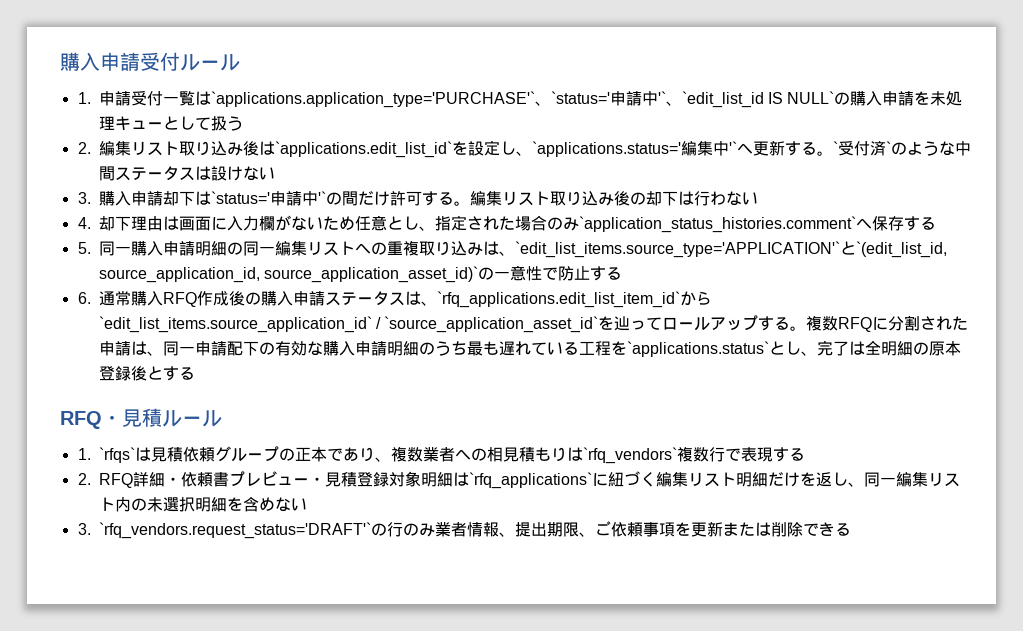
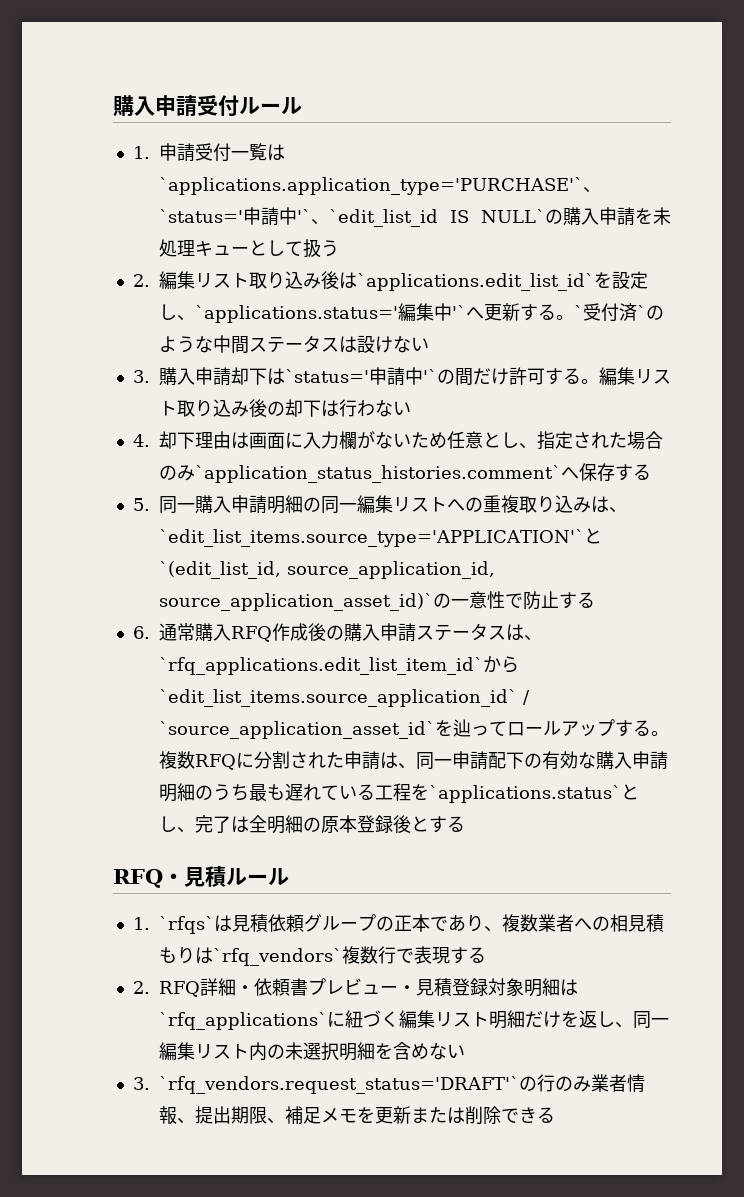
- 3. `rfq_vendors.request_status='DRAFT'`の行のみ業者情報、提出期限、ご依頼事項を更新または削除できる
+ 3. `rfq_vendors.request_status='DRAFT'`の行のみ業者情報、提出期限、補足メモを更新または削除できる

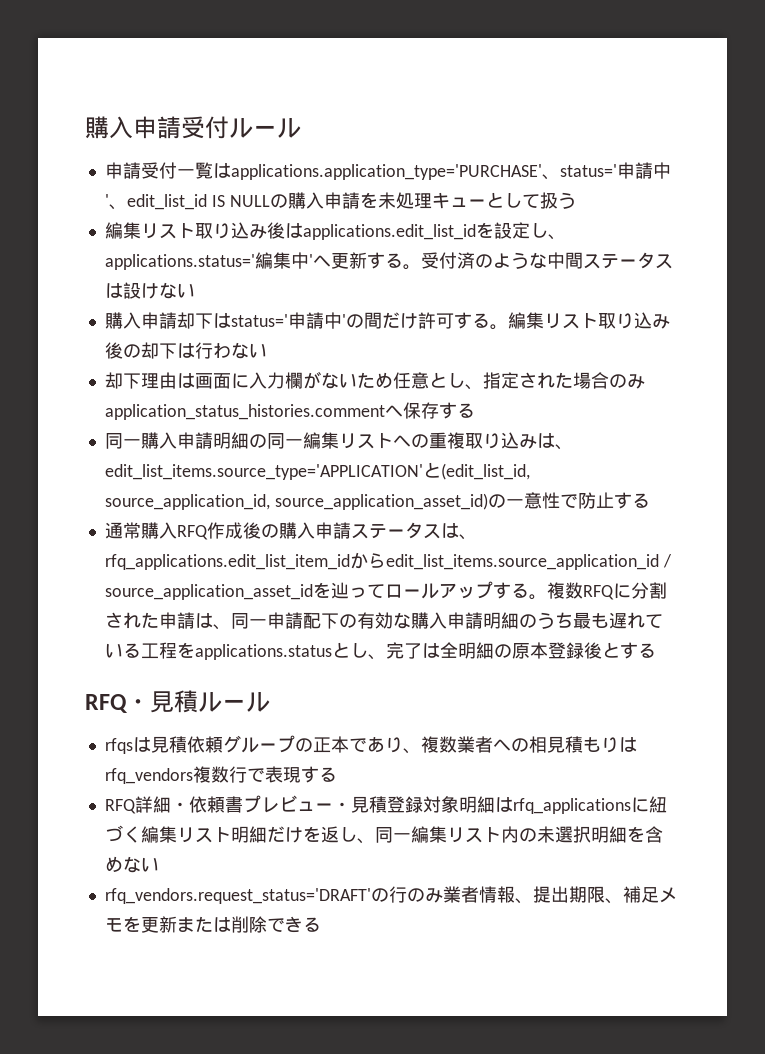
- 1.申請受付一覧は`applications.application_type='PURCHASE'`、`status='申請中'`、`edit_list_id IS NULL`の購入申請を未処理キューとして扱う
+ 申請受付一覧はapplications.application_type='PURCHASE'、status='申請中'、edit_list_id IS NULLの購入申請を未処理キューとして扱う
- 2.編集リスト取り込み後は`applications.edit_list_id`を設定し、`applications.status='編集中'`へ更新する。`受付済`のような中間ステータスは設けない
+ 編集リスト取り込み後はapplications.edit_list_idを設定し、applications.status='編集中'へ更新する。受付済のような中間ステータスは設けない
- 3.購入申請却下は`status='申請中'`の間だけ許可する。
+ 購入申請却下はstatus='申請中'の間だけ許可する。
- 4.却下理由は画面に入力欄がないため任意とし、指定された場合のみ`application_status_histories.comment`へ保存する
+ 却下理由は画面に入力欄がないため任意とし、指定された場合のみapplication_status_histories.commentへ保存する
- 5.同一購入申請明細の同一編集リストへの重複取り込みは、`edit_list_items.source_type='APPLICATION'`と`(edit_list_id, source_application_id, source_application_asset_id)`の一意性で防止する
+ 同一購入申請明細の同一編集リストへの重複取り込みは、edit_list_items.source_type='APPLICATION'と(edit_list_id, source_application_id, source_application_asset_id)の一意性で防止する
- 6.通常購入RFQ作成後の購入申請ステータスは、`rfq_applications.edit_list_item_id`から`edit_list_items.source_application_id` / `source_application_asset_id`を辿ってロールアップする。
+ 通常購入RFQ作成後の購入申請ステータスは、rfq_applications.edit_list_item_idからedit_list_items.source_application_id / source_application_asset_idを辿ってロールアップする。
- 複数RFQに分割された申請は、同一申請配下の有効な購入申請明細のうち最も遅れている工程を`applications.status`とし、完了は全明細の原本登録後とする
+ 複数RFQに分割された申請は、同一申請配下の有効な購入申請明細のうち最も遅れている工程をapplications.statusとし、完了は全明細の原本登録後とする
- 1. `rfqs`は見積依頼グループの正本であり、複数業者への相見積もりは`rfq_vendors`複数行で表現する
+ rfqsは見積依頼グループの正本であり、複数業者への相見積もりはrfq_vendors複数行で表現する
- 2. RFQ詳細・依頼書プレビュー・見積登録対象明細は`rfq_applications`に紐づく編集リスト明細だけを返し、同一編集リスト内の未選択明細を含めない
+ RFQ詳細・依頼書プレビュー・見積登録対象明細はrfq_applicationsに紐づく編集リスト明細だけを返し、同一編集リスト内の未選択明細を含めない
- 3. `rfq_vendors.request_status='DRAFT'`の行のみ業者情報、提出期限、補足メモを更新または削除できる
+ rfq_vendors.request_status='DRAFT'の行のみ業者情報、提出期限、補足メモを更新または削除できる

